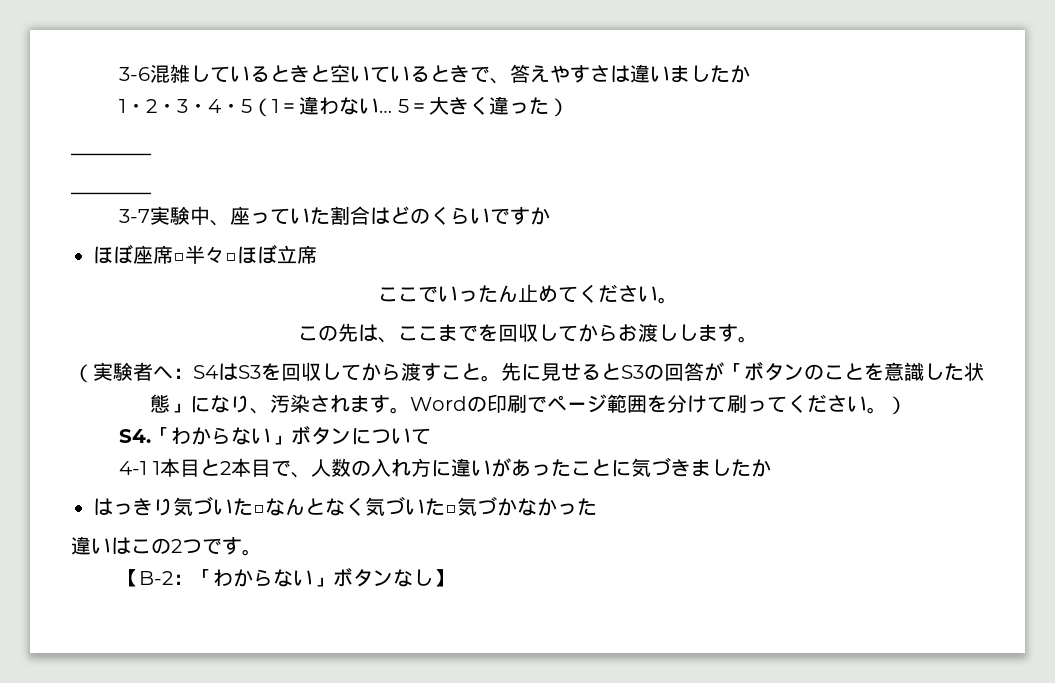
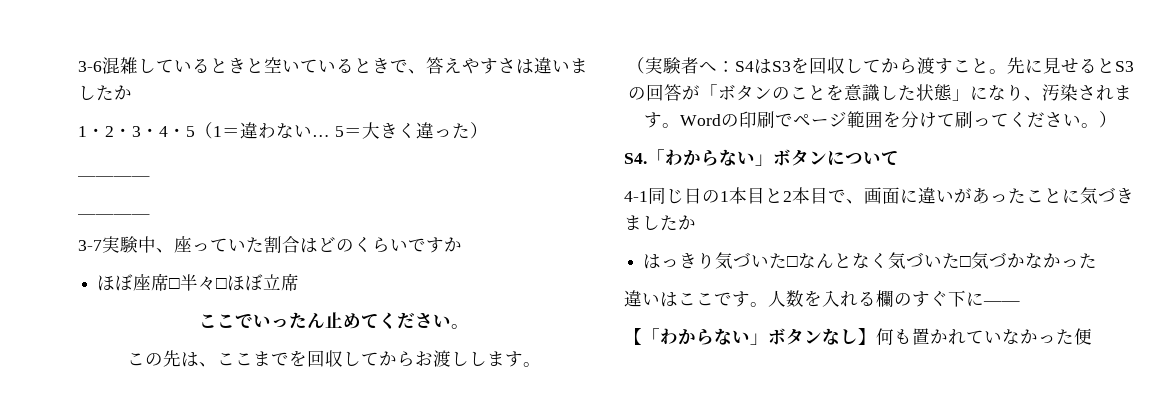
- 4-1 1本目と2本目で、人数の入れ方に違いがあったことに気づきましたか
+ 4-1同じ日の1本目と2本目で、画面に違いがあったことに気づきましたか
- 違いはこの2つです。
+ 違いはここです。人数を入れる欄のすぐ下に――
- 【B-2：「わからない」ボタンなし】
+ 【「わからない」ボタンなし】何も置かれていなかった便

